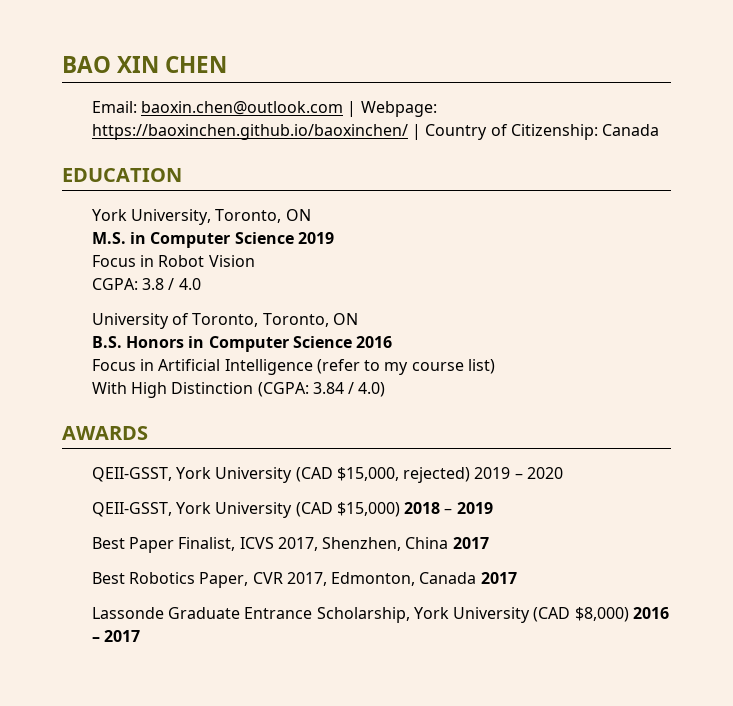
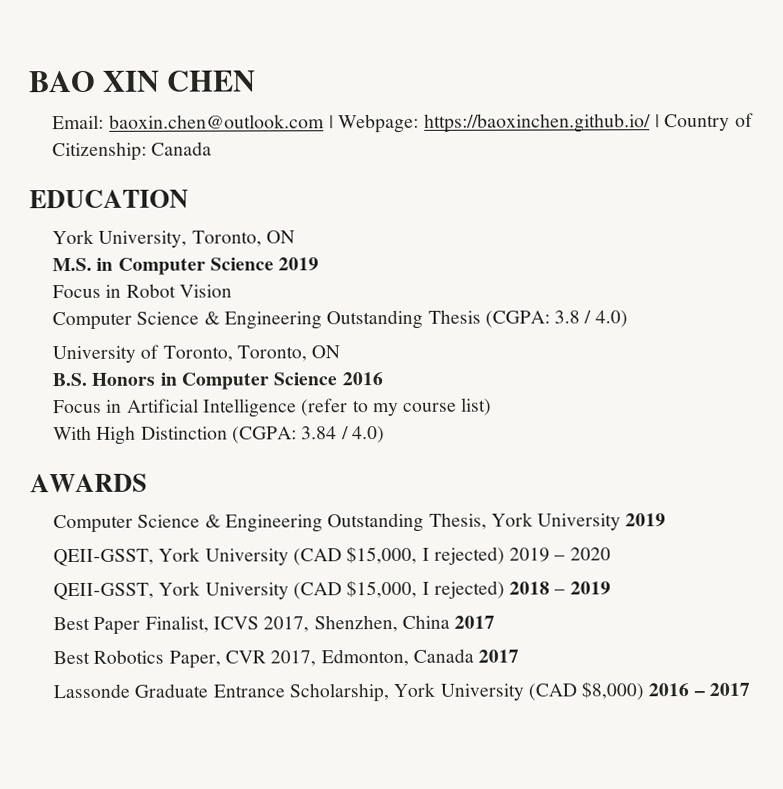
- Email: baoxin.chen@outlook.com | Webpage: https://baoxinchen.github.io/baoxinchen/ | Country of Citizenship: Canada
+ Email: baoxin.chen@outlook.com | Webpage: https://baoxinchen.github.io/ | Country of Citizenship: Canada
- CGPA: 3.8 / 4.0
+ Computer Science & Engineering Outstanding Thesis (CGPA: 3.8 / 4.0)
- QEII-GSST, York University (CAD $15,000, rejected) 2019 – 2020
+ Computer Science & Engineering Outstanding Thesis, York University 2019
+ QEII-GSST, York University (CAD $15,000, I rejected) 2019 – 2020
- QEII-GSST, York University (CAD $15,000) 2018 – 2019
+ QEII-GSST, York University (CAD $15,000, I rejected) 2018 – 2019

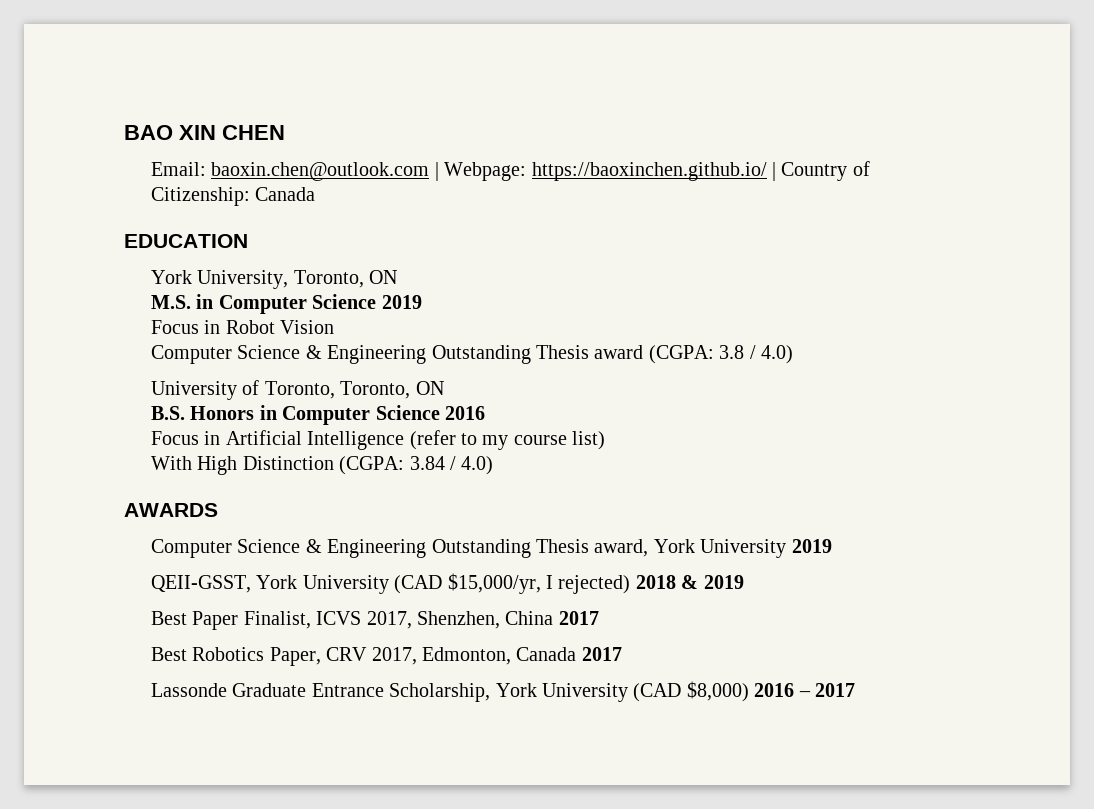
- Computer Science & Engineering Outstanding Thesis (CGPA: 3.8 / 4.0)
+ Computer Science & Engineering Outstanding Thesis award (CGPA: 3.8 / 4.0)
- Computer Science & Engineering Outstanding Thesis, York University 2019
+ Computer Science & Engineering Outstanding Thesis award, York University 2019
- QEII-GSST, York University (CAD $15,000, I rejected) 2019 – 2020
- QEII-GSST, York University (CAD $15,000, I rejected) 2018 – 2019
+ QEII-GSST, York University (CAD $15,000/yr, I rejected) 2018 & 2019
- Best Robotics Paper, CVR 2017, Edmonton, Canada 2017
+ Best Robotics Paper, CRV 2017, Edmonton, Canada 2017

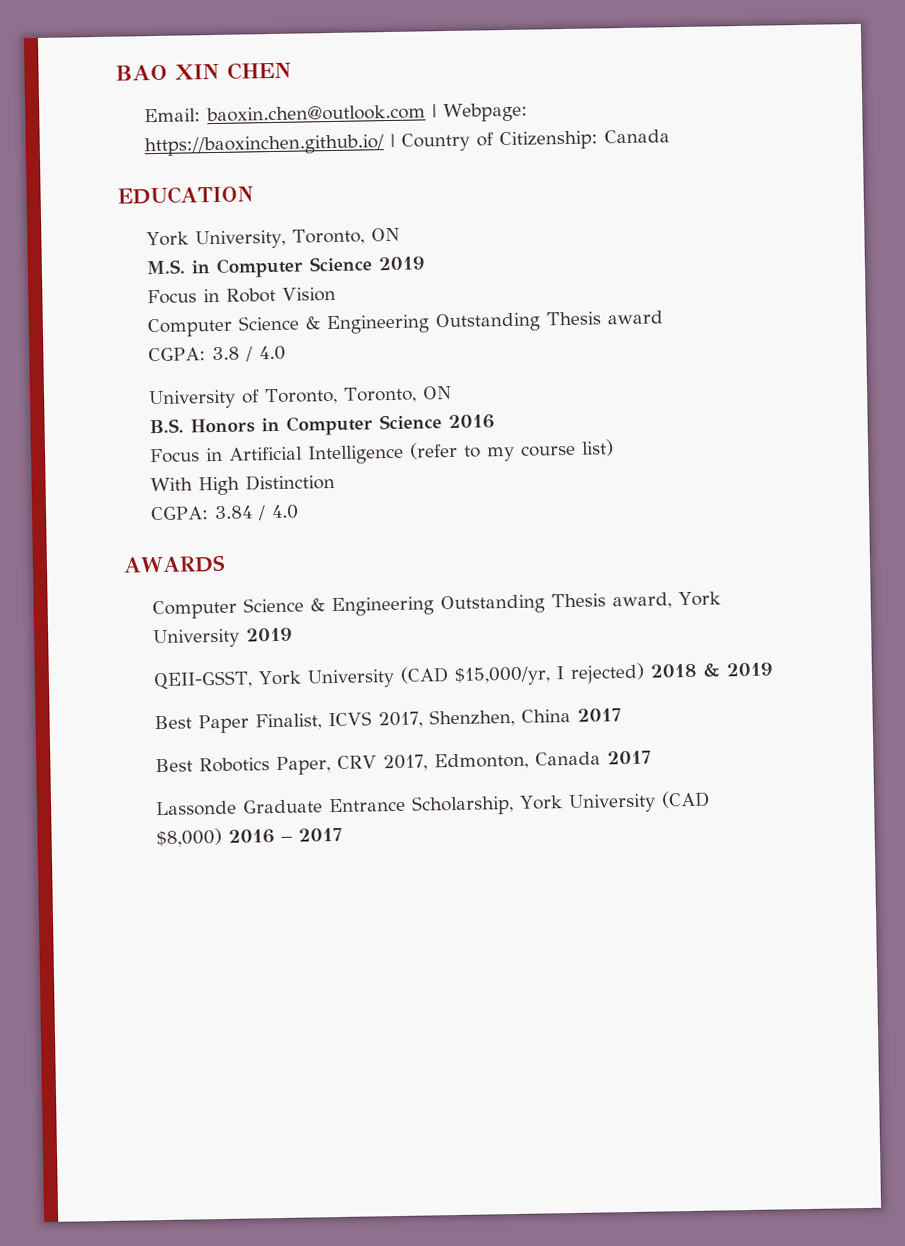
- Computer Science & Engineering Outstanding Thesis award (CGPA: 3.8 / 4.0)
+ Computer Science & Engineering Outstanding Thesis award
+ CGPA: 3.8 / 4.0
- With High Distinction (CGPA: 3.84 / 4.0)
+ With High Distinction
+ CGPA: 3.84 / 4.0

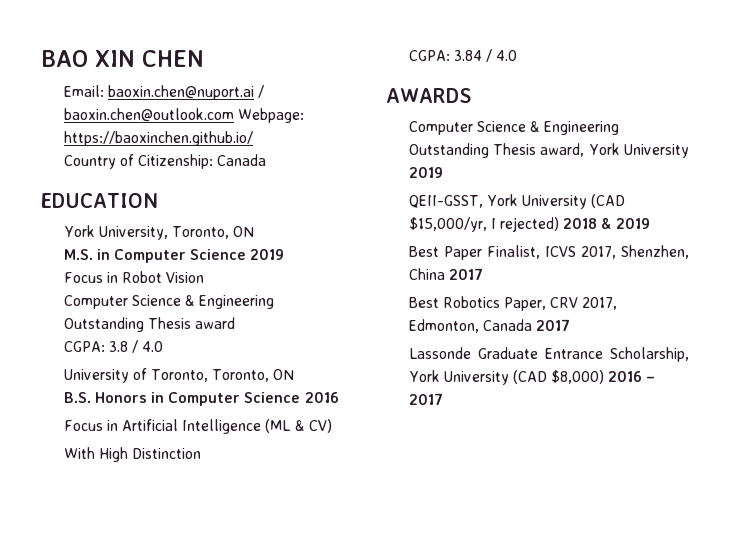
- Email: baoxin.chen@outlook.com | Webpage: https://baoxinchen.github.io/ | Country of Citizenship: Canada
+ Email: baoxin.chen@nuport.ai / baoxin.chen@outlook.com Webpage: https://baoxinchen.github.io/
+ Country of Citizenship: Canada
- Focus in Artificial Intelligence (refer to my course list)
+ Focus in Artificial Intelligence (ML & CV)

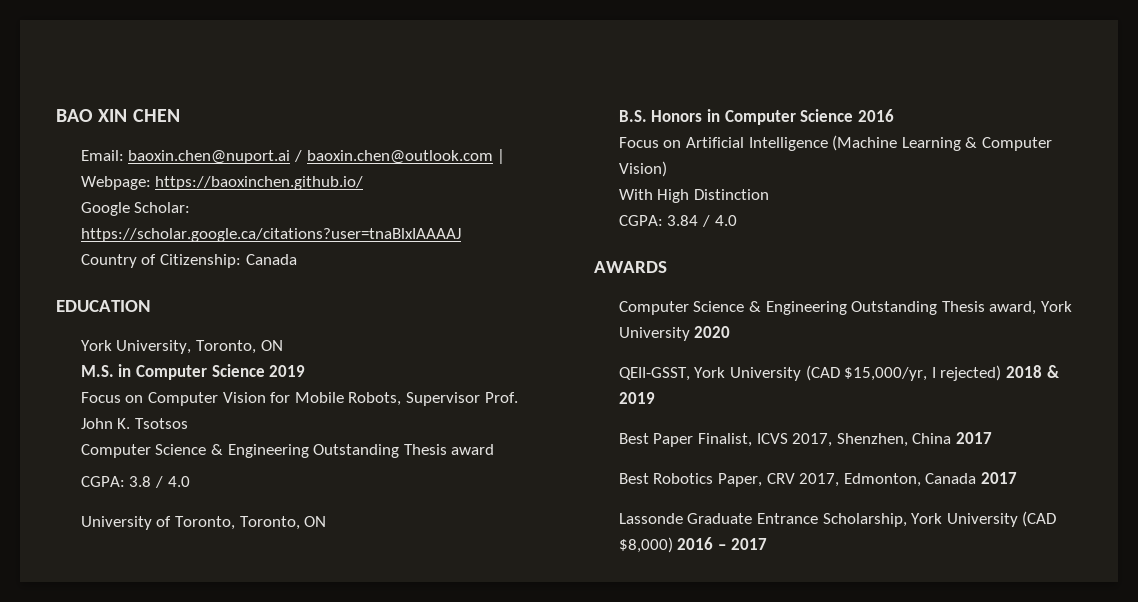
- Email: baoxin.chen@nuport.ai / baoxin.chen@outlook.com Webpage: https://baoxinchen.github.io/
+ Email: baoxin.chen@nuport.ai / baoxin.chen@outlook.com | Webpage: https://baoxinchen.github.io/
+ Google Scholar: https://scholar.google.ca/citations?user=tnaBlxIAAAAJ
- Focus in Robot Vision
+ Focus on Computer Vision for Mobile Robots, Supervisor Prof. John K. Tsotsos
- Focus in Artificial Intelligence (ML & CV)
+ Focus on Artificial Intelligence (Machine Learning & Computer Vision)
- Computer Science & Engineering Outstanding Thesis award, York University 2019
+ Computer Science & Engineering Outstanding Thesis award, York University 2020

